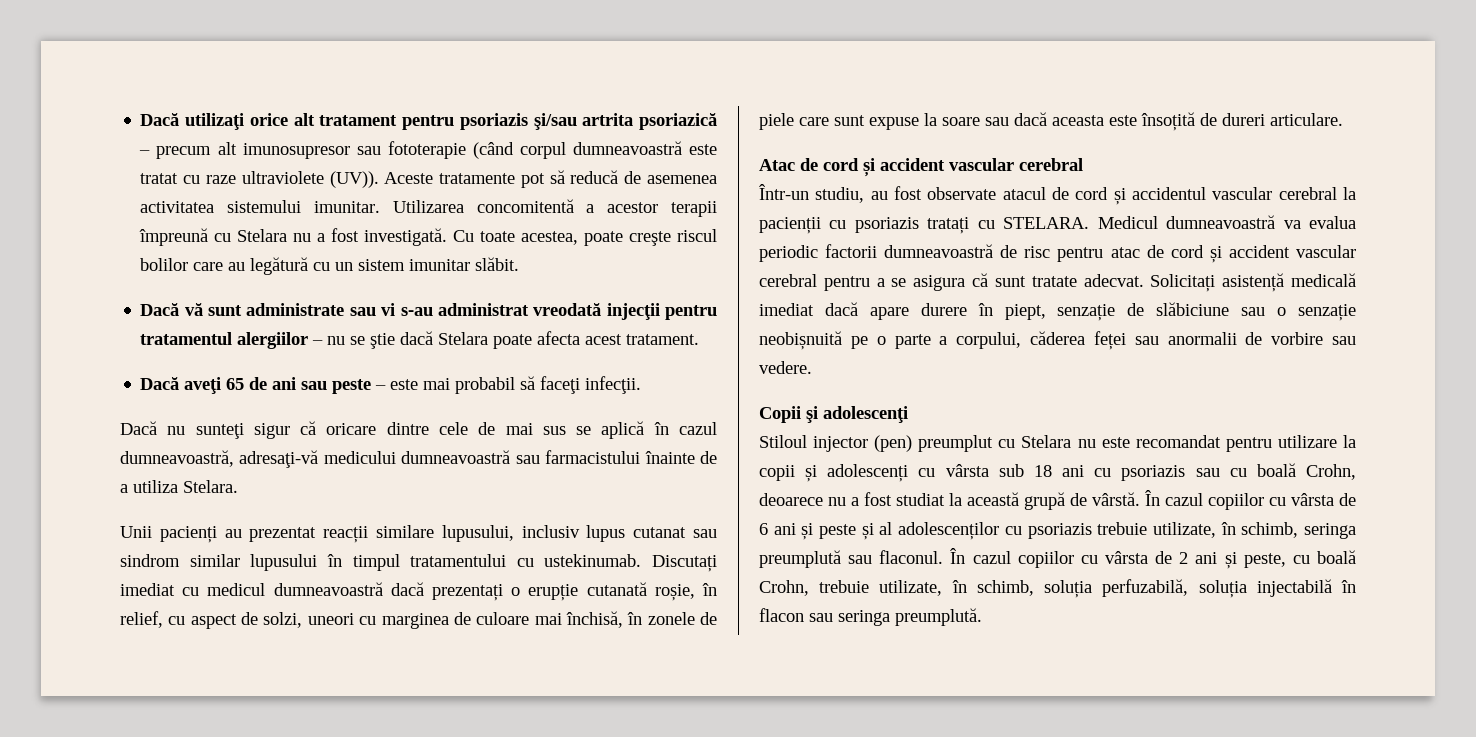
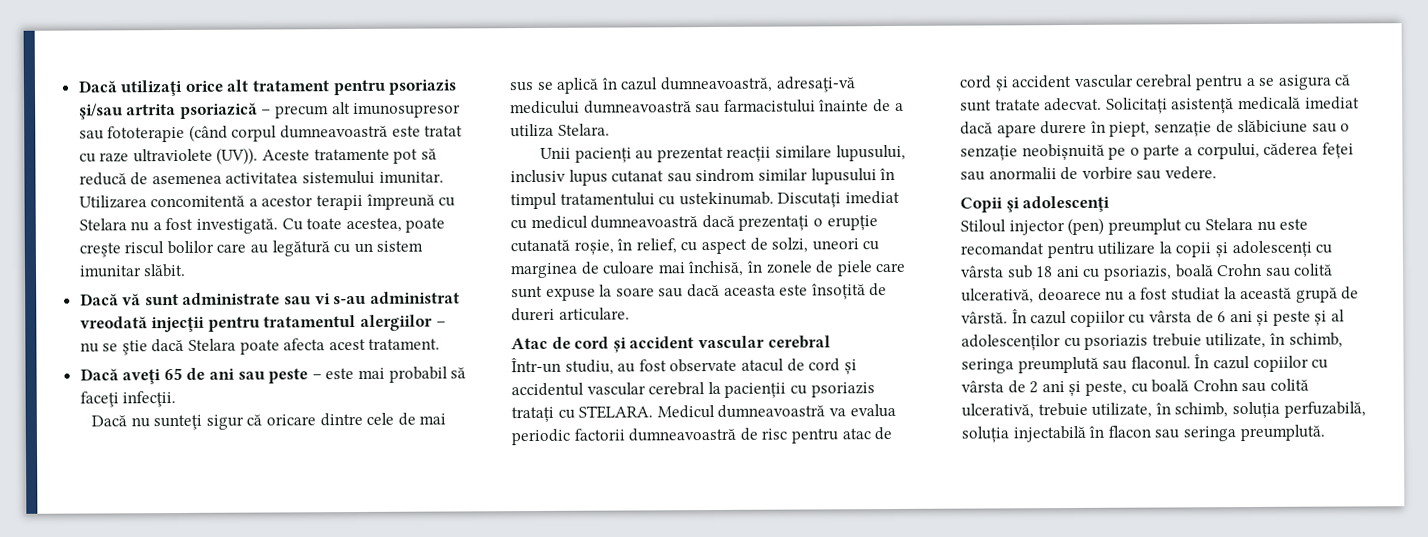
- Stiloul injector (pen) preumplut cu Stelara nu este recomandat pentru utilizare la copii și adolescenți cu vârsta sub 18 ani cu psoriazis sau cu boală Crohn, deoarece nu a fost studiat la această grupă de vârstă.
+ Stiloul injector (pen) preumplut cu Stelara nu este recomandat pentru utilizare la copii și adolescenți cu vârsta sub 18 ani cu psoriazis, boală Crohn sau colită ulcerativă, deoarece nu a fost studiat la această grupă de vârstă.
- În cazul copiilor cu vârsta de 2 ani și peste, cu boală Crohn, trebuie utilizate, în schimb, soluția perfuzabilă, soluția injectabilă în flacon sau seringa preumplută.
+ În cazul copiilor cu vârsta de 2 ani și peste, cu boală Crohn sau colită ulcerativă, trebuie utilizate, în schimb, soluția perfuzabilă, soluția injectabilă în flacon sau seringa preumplută.

